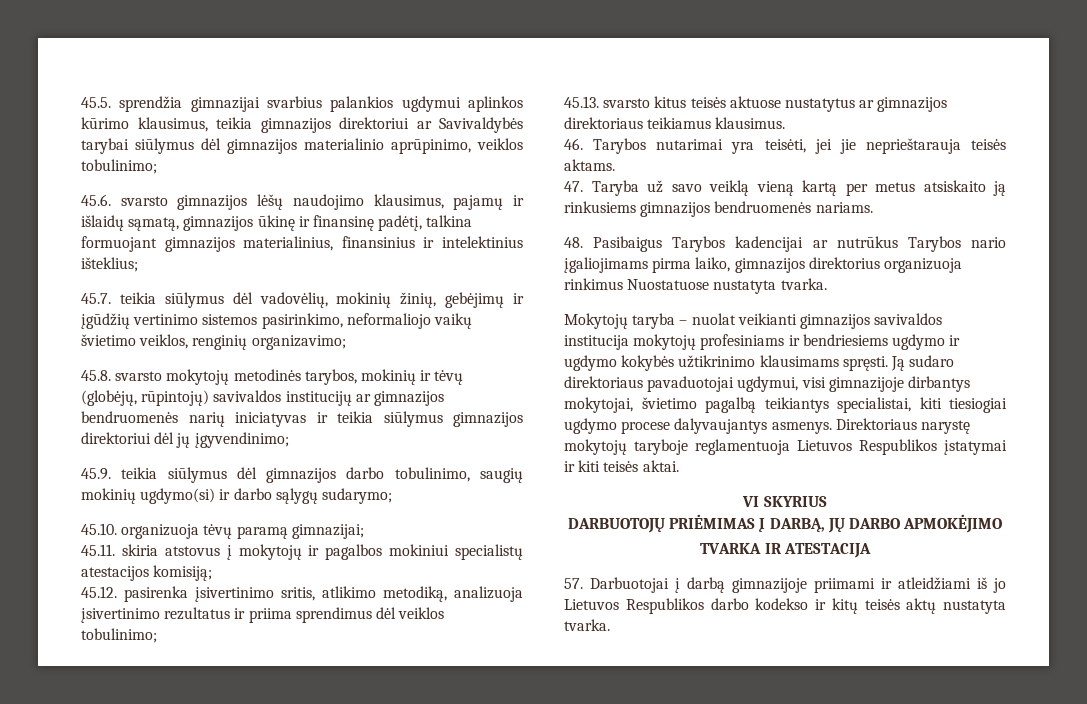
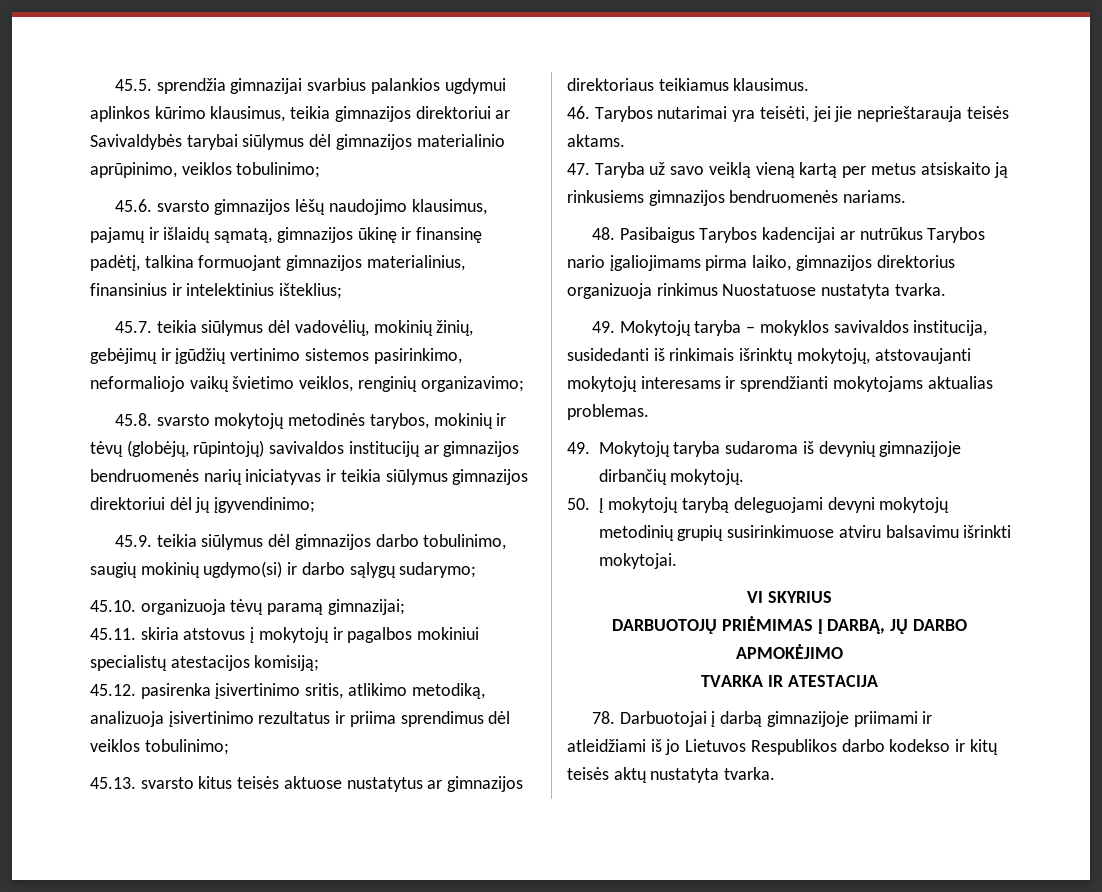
- Mokytojų taryba – nuolat veikianti gimnazijos savivaldos institucija mokytojų profesiniams ir bendriesiems ugdymo ir ugdymo kokybės užtikrinimo klausimams spręsti. Ją sudaro direktoriaus pavaduotojai ugdymui, visi gimnazijoje dirbantys mokytojai, švietimo pagalbą teikiantys specialistai, kiti tiesiogiai ugdymo procese dalyvaujantys asmenys. Direktoriaus narystę mokytojų taryboje reglamentuoja Lietuvos Respublikos įstatymai ir kiti teisės aktai.
+ 49. Mokytojų taryba – mokyklos savivaldos institucija, susidedanti iš rinkimais išrinktų mokytojų, atstovaujanti mokytojų interesams ir sprendžianti mokytojams aktualias problemas.
+ 49. Mokytojų taryba sudaroma iš devynių gimnazijoje dirbančių mokytojų.
+ 50. Į mokytojų tarybą deleguojami devyni mokytojų metodinių grupių susirinkimuose atviru balsavimu išrinkti mokytojai.
- 57. Darbuotojai į darbą gimnazijoje priimami ir atleidžiami iš jo Lietuvos Respublikos darbo kodekso ir kitų teisės aktų nustatyta tvarka.
+ 78. Darbuotojai į darbą gimnazijoje priimami ir atleidžiami iš jo Lietuvos Respublikos darbo kodekso ir kitų teisės aktų nustatyta tvarka.

